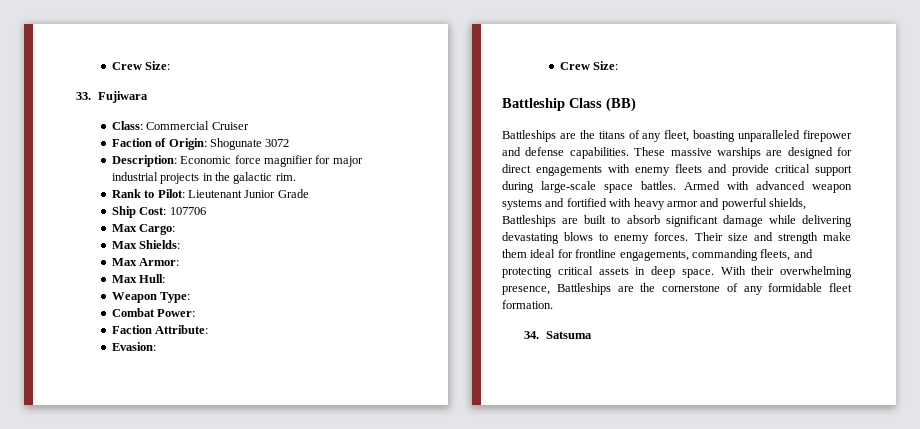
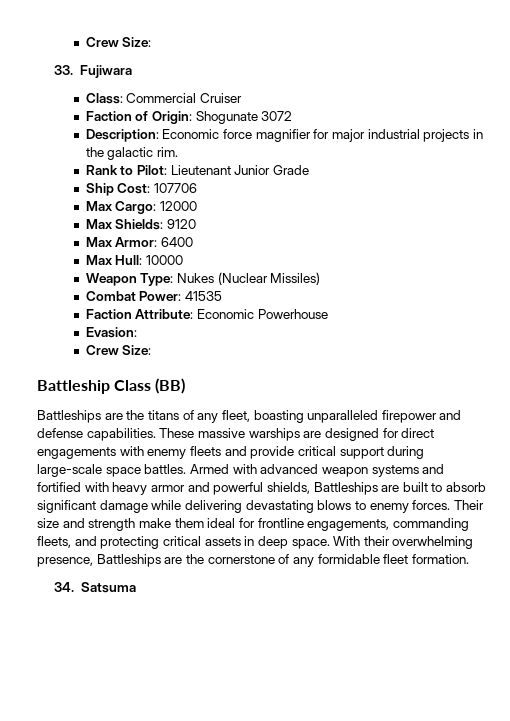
- Max Cargo:
+ Max Cargo: 12000
- Max Shields:
+ Max Shields: 9120
- Max Armor:
+ Max Armor: 6400
- Max Hull:
+ Max Hull: 10000
- Weapon Type:
+ Weapon Type: Nukes (Nuclear Missiles)
- Combat Power:
+ Combat Power: 41535
- Faction Attribute:
+ Faction Attribute: Economic Powerhouse

